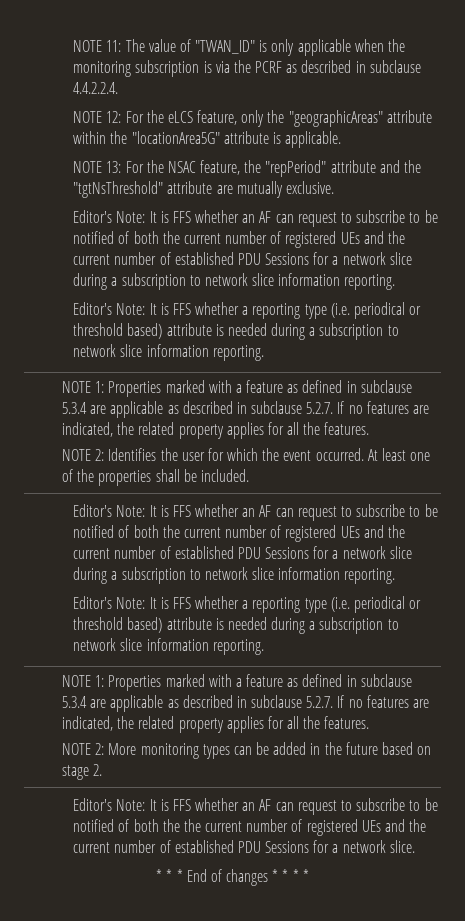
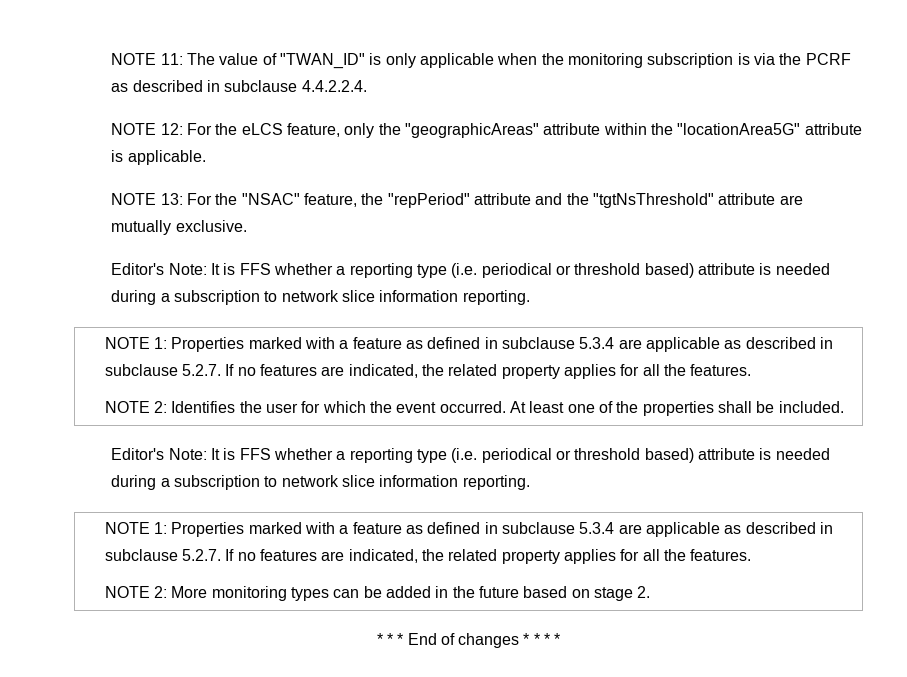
- NOTE 13: For the NSAC feature, the "repPeriod" attribute and the "tgtNsThreshold" attribute are mutually exclusive.
- Editor's Note: It is FFS whether an AF can request to subscribe to be notified of both the current number of registered UEs and the current number of established PDU Sessions for a network slice during a subscription to network slice information reporting.
+ NOTE 13: For the "NSAC" feature, the "repPeriod" attribute and the "tgtNsThreshold" attribute are mutually exclusive.
  At least one of the properties shall be included.
- Editor's Note: It is FFS whether an AF can request to subscribe to be notified of both the current number of registered UEs and the current number of established PDU Sessions for a network slice during a subscription to network slice information reporting.
- Editor's Note: It is FFS whether an AF can request to subscribe to be notified of both the the current number of registered UEs and the current number of established PDU Sessions for a network slice.

